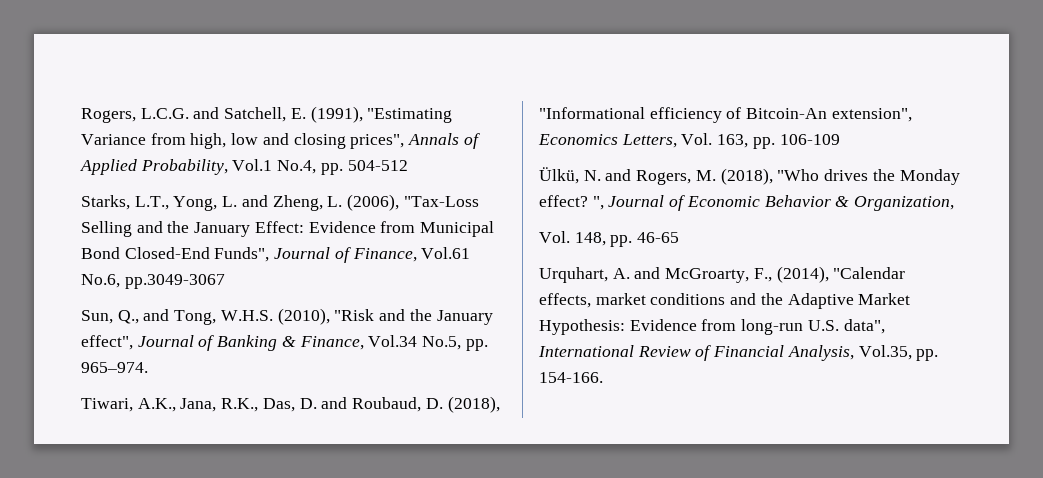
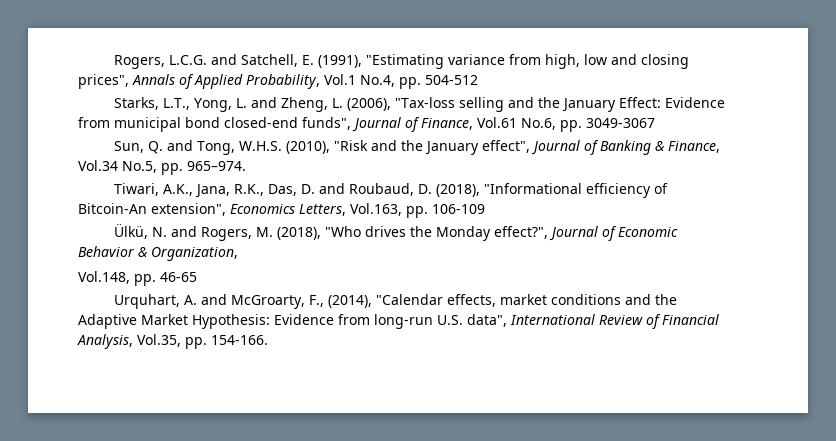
- Rogers, L.C.G. and Satchell, E. (1991), "Estimating Variance from high, low and closing prices", Annals of Applied Probability, Vol.1 No.4, pp. 504-512
+ Rogers, L.C.G. and Satchell, E. (1991), "Estimating variance from high, low and closing prices", Annals of Applied Probability, Vol.1 No.4, pp. 504-512
- Starks, L.T., Yong, L. and Zheng, L. (2006), "Tax-Loss Selling and the January Effect: Evidence from Municipal Bond Closed-End Funds", Journal of Finance, Vol.61 No.6, pp.3049-3067
+ Starks, L.T., Yong, L. and Zheng, L. (2006), "Tax-loss selling and the January Effect: Evidence from municipal bond closed-end funds", Journal of Finance, Vol.61 No.6, pp. 3049-3067
- Sun, Q., and Tong, W.H.S. (2010), "Risk and the January effect", Journal of Banking & Finance, Vol.34 No.5, pp. 965–974.
+ Sun, Q. and Tong, W.H.S. (2010), "Risk and the January effect", Journal of Banking & Finance, Vol.34 No.5, pp. 965–974.
- Tiwari, A.K., Jana, R.K., Das, D. and Roubaud, D. (2018), "Informational efficiency of Bitcoin-An extension", Economics Letters, Vol. 163, pp. 106-109
+ Tiwari, A.K., Jana, R.K., Das, D. and Roubaud, D. (2018), "Informational efficiency of Bitcoin-An extension", Economics Letters, Vol.163, pp. 106-109
- Ülkü, N. and Rogers, M. (2018), "Who drives the Monday effect? ", Journal of Economic Behavior & Organization,
+ Ülkü, N. and Rogers, M. (2018), "Who drives the Monday effect?", Journal of Economic Behavior & Organization,
- Vol. 148, pp. 46-65
+ Vol.148, pp. 46-65

